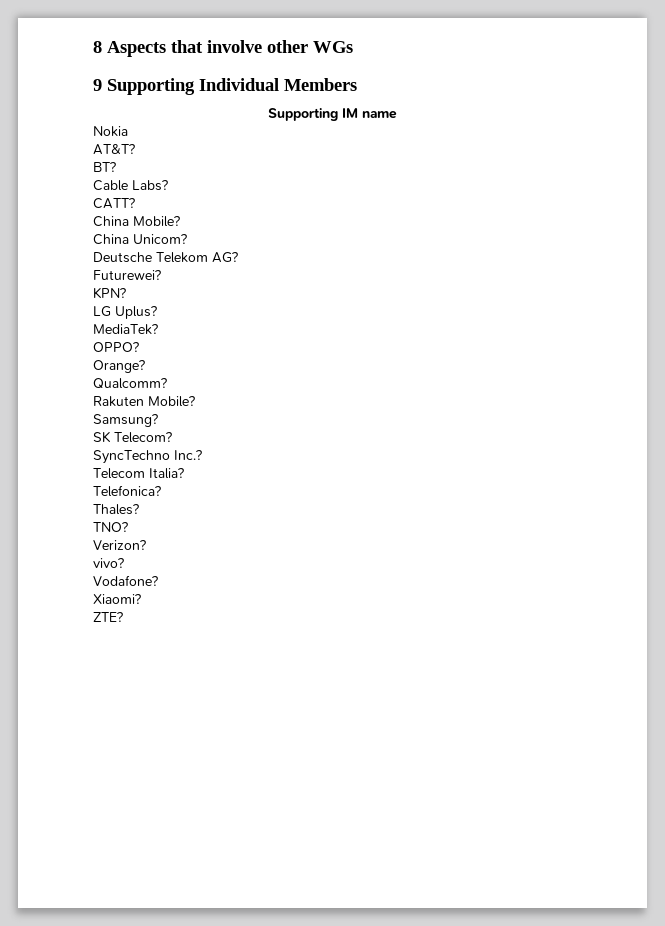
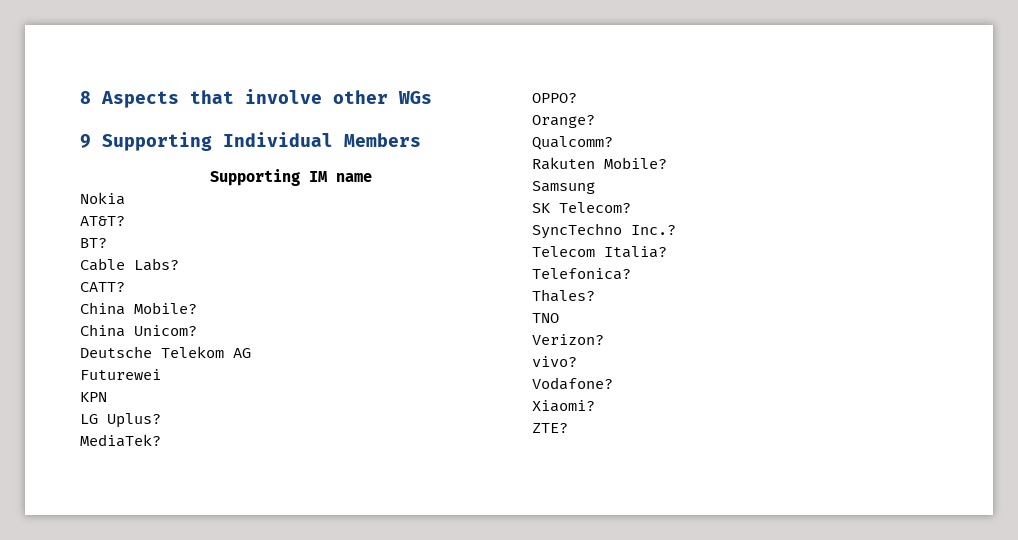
- Deutsche Telekom AG?
- Futurewei?
- KPN?
+ Deutsche Telekom AG
+ Futurewei
+ KPN
- Samsung?
+ Samsung
- TNO?
+ TNO

